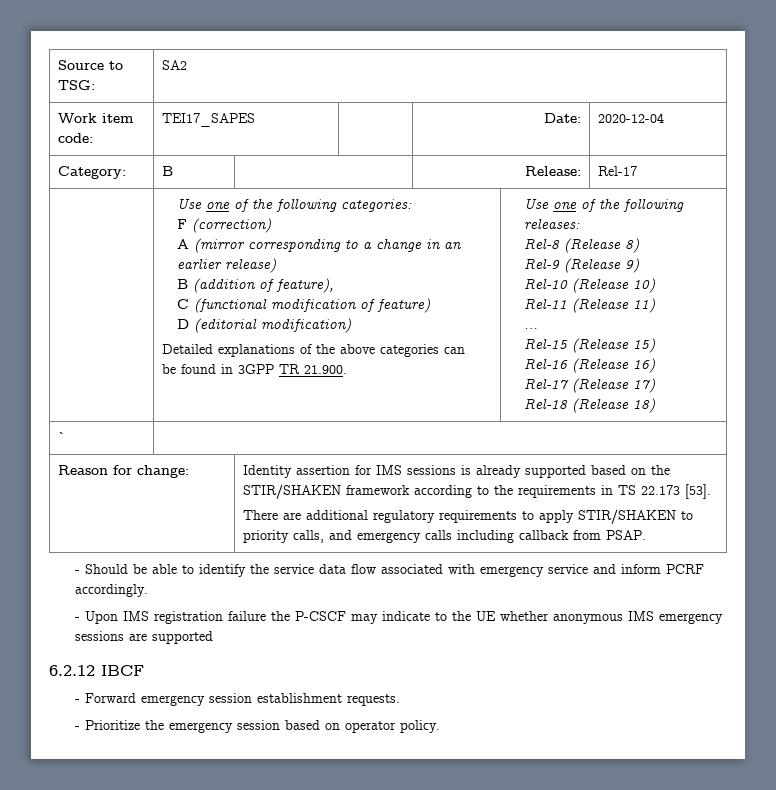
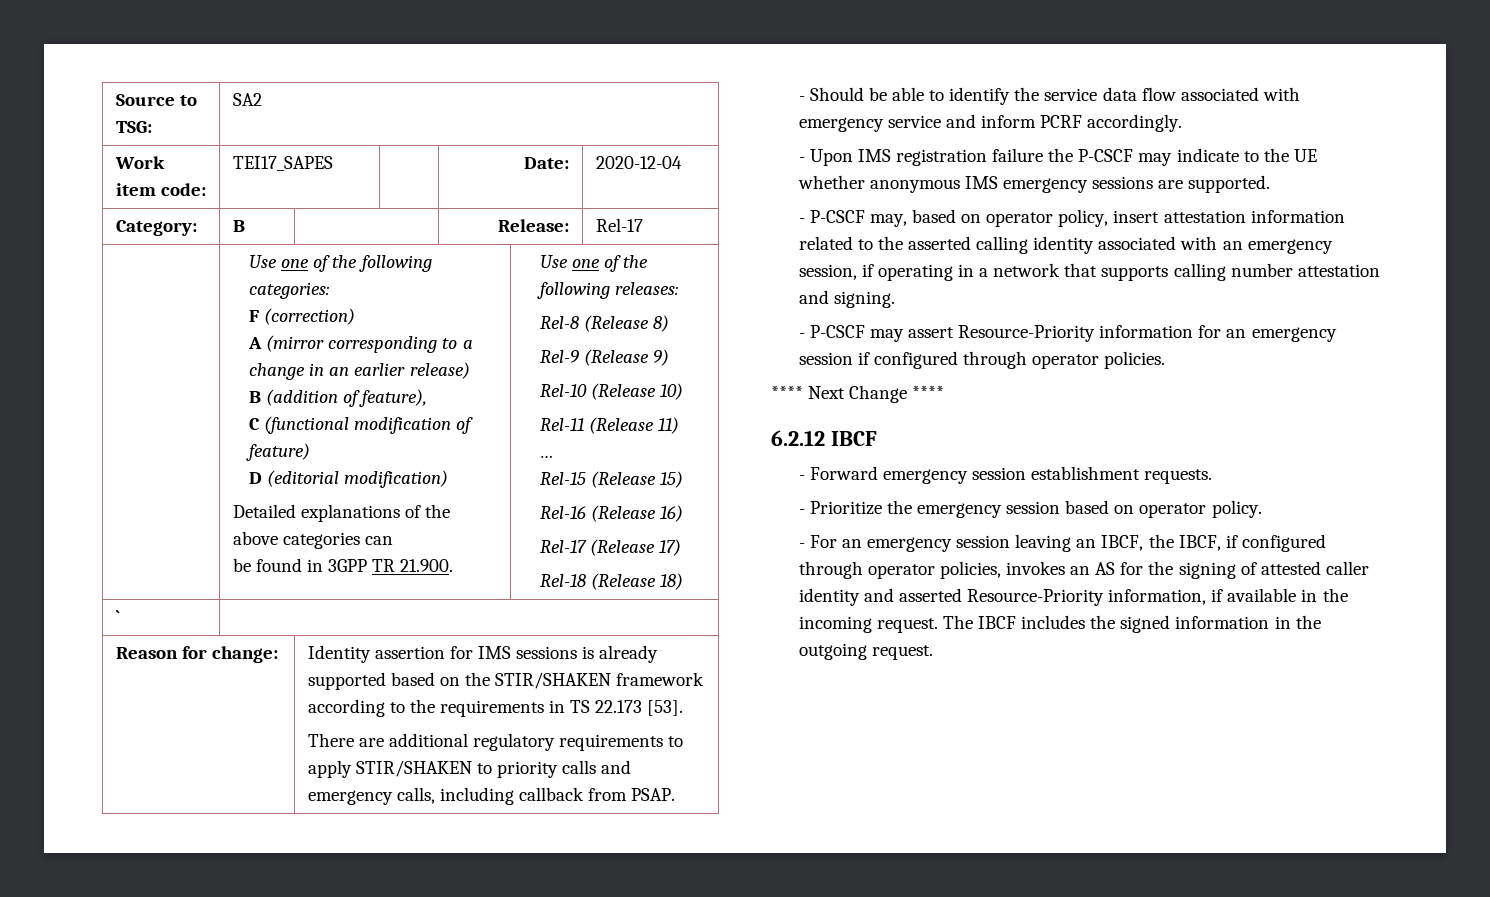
- There are additional regulatory requirements to apply STIR/SHAKEN to priority calls, and emergency calls including callback from PSAP.
+ There are additional regulatory requirements to apply STIR/SHAKEN to priority calls and emergency calls, including callback from PSAP.
- - Upon IMS registration failure the P-CSCF may indicate to the UE whether anonymous IMS emergency sessions are supported
+ - Upon IMS registration failure the P-CSCF may indicate to the UE whether anonymous IMS emergency sessions are supported.
+ - P-CSCF may, based on operator policy, insert attestation information related to the asserted calling identity associated with an emergency session, if operating in a network that supports calling number attestation and signing.
+ - P-CSCF may assert Resource-Priority information for an emergency session if configured through operator policies.
+ **** Next Change ****
+ - For an emergency session leaving an IBCF, the IBCF, if configured through operator policies, invokes an AS for the signing of attested caller identity and asserted Resource-Priority information, if available in the incoming request. The IBCF includes the signed information in the outgoing request.

